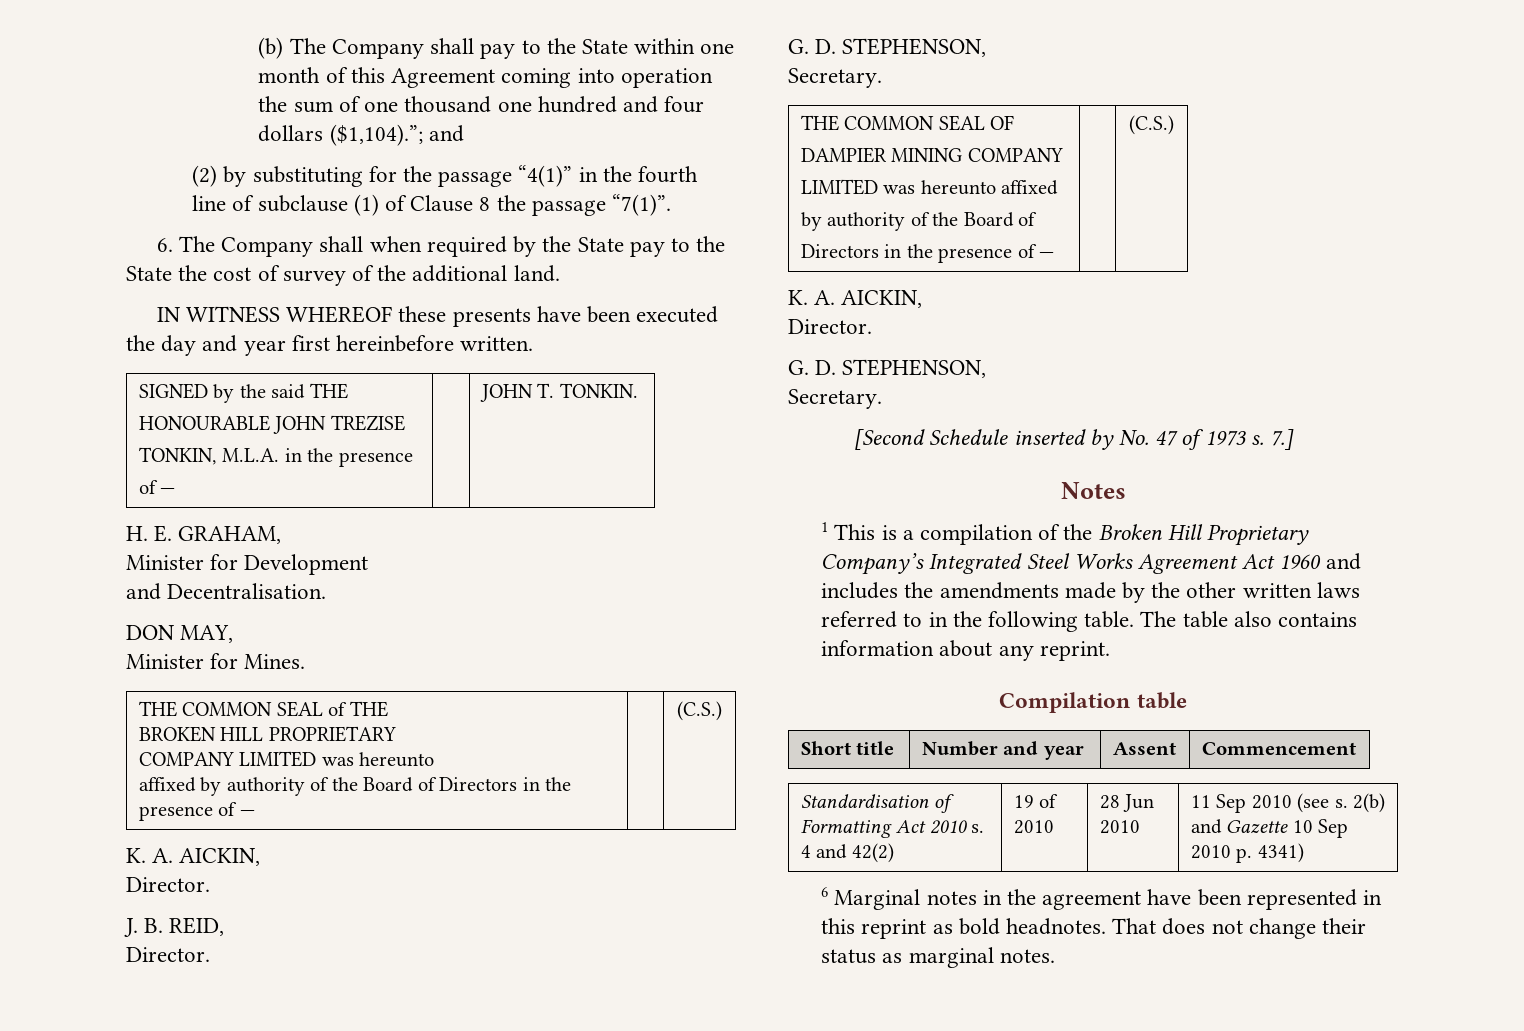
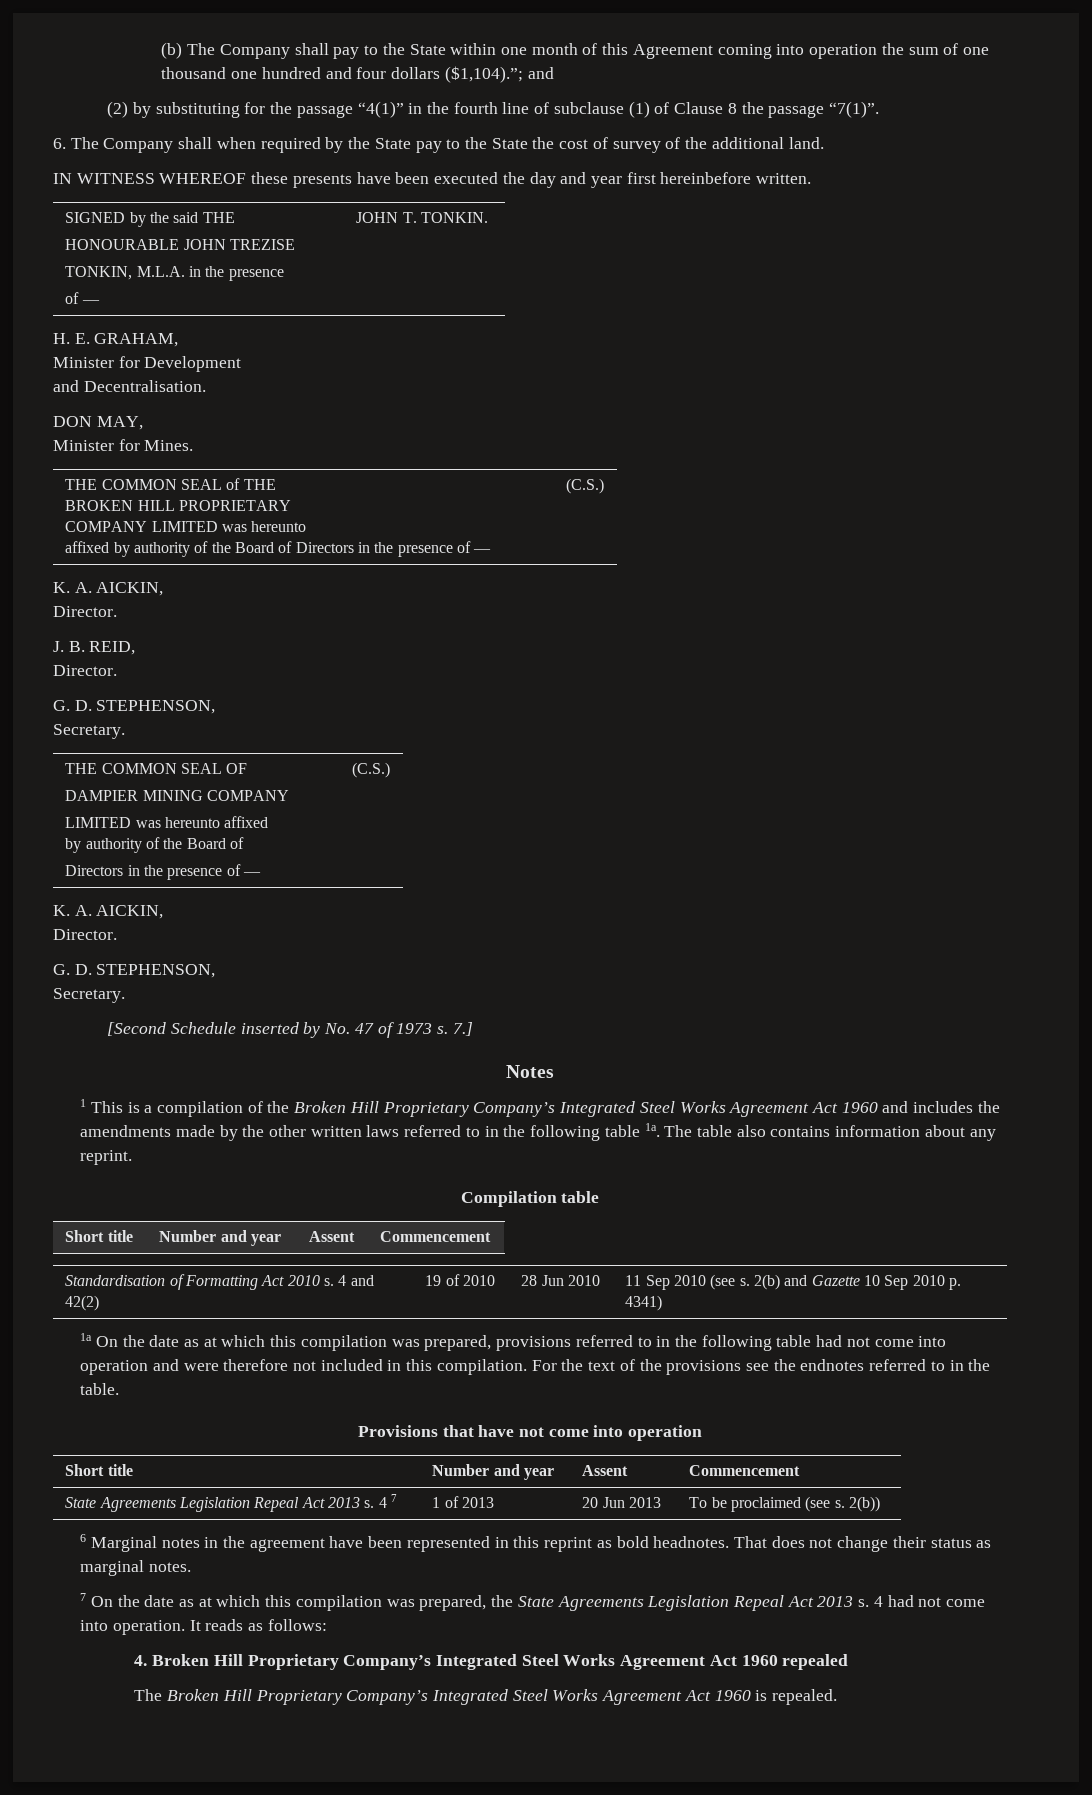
- 1 This is a compilation of the Broken Hill Proprietary Company’s Integrated Steel Works Agreement Act 1960 and includes the amendments made by the other written laws referred to in the following table.
+ 1 This is a compilation of the Broken Hill Proprietary Company’s Integrated Steel Works Agreement Act 1960 and includes the amendments made by the other written laws referred to in the following table 1a.
+ 1a On the date as at which this compilation was prepared, provisions referred to in the following table had not come into operation and were therefore not included in this compilation. For the text of the provisions see the endnotes referred to in the table.
+ Provisions that have not come into operation
+ Short title | Number and year | Assent | Commencement
+ State Agreements Legislation Repeal Act 2013 s. 4 7 | 1 of 2013 | 20 Jun 2013 | To be proclaimed (see s. 2(b))
+ 7 On the date as at which this compilation was prepared, the State Agreements Legislation Repeal Act 2013 s. 4 had not come into operation. It reads as follows:
+ 4. Broken Hill Proprietary Company’s Integrated Steel Works Agreement Act 1960 repealed
+ The Broken Hill Proprietary Company’s Integrated Steel Works Agreement Act 1960 is repealed.

